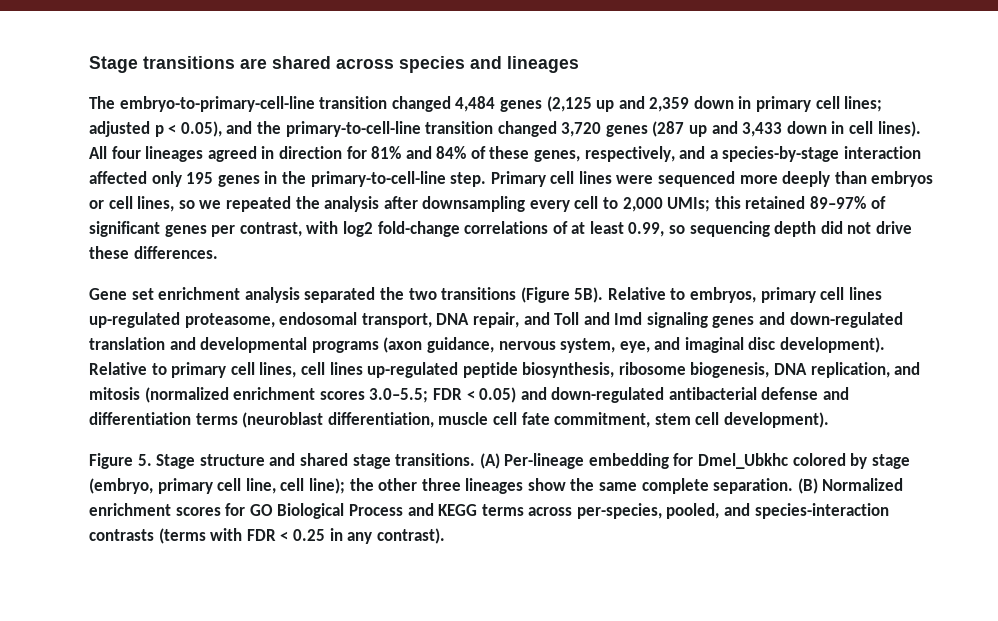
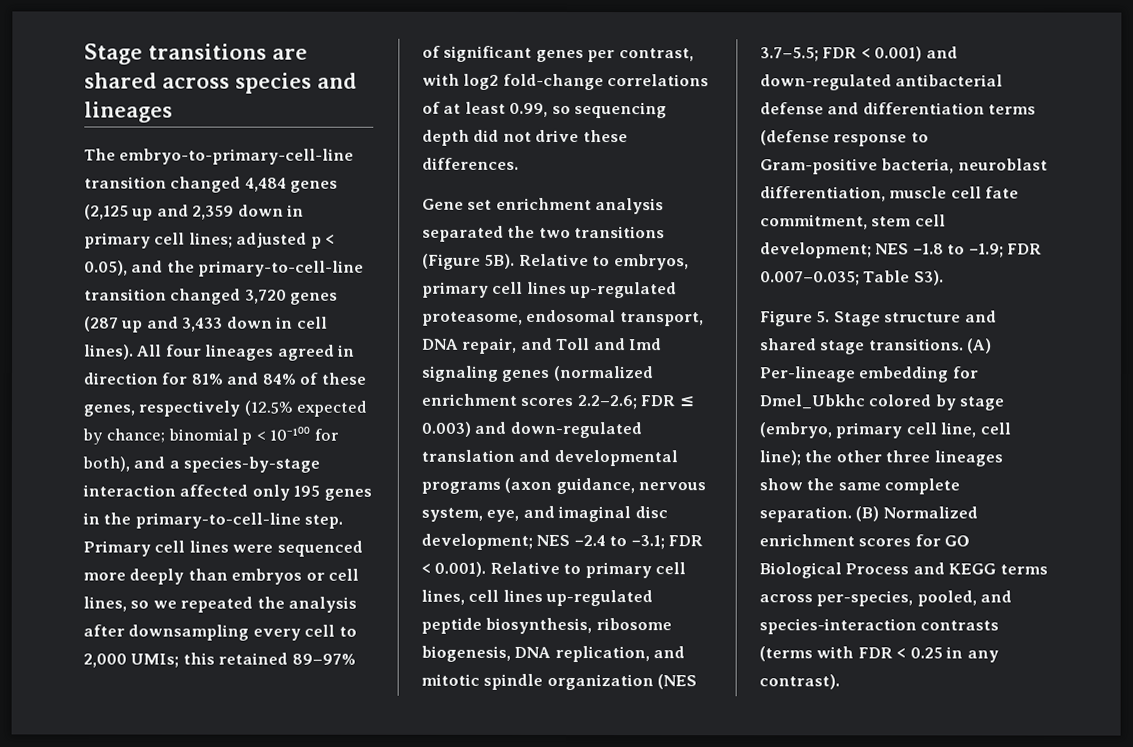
- All four lineages agreed in direction for 81% and 84% of these genes, respectively, and a species-by-stage interaction affected only 195 genes in the primary-to-cell-line step.
+ All four lineages agreed in direction for 81% and 84% of these genes, respectively (12.5% expected by chance; binomial p < 10⁻¹⁰⁰ for both), and a species-by-stage interaction affected only 195 genes in the primary-to-cell-line step.
- Relative to embryos, primary cell lines up-regulated proteasome, endosomal transport, DNA repair, and Toll and Imd signaling genes and down-regulated translation and developmental programs (axon guidance, nervous system, eye, and imaginal disc development). Relative to primary cell lines, cell lines up-regulated peptide biosynthesis, ribosome biogenesis, DNA replication, and mitosis (normalized enrichment scores 3.0–5.5; FDR < 0.05) and down-regulated antibacterial defense and differentiation terms (neuroblast differentiation, muscle cell fate commitment, stem cell development).
+ Relative to embryos, primary cell lines up-regulated proteasome, endosomal transport, DNA repair, and Toll and Imd signaling genes (normalized enrichment scores 2.2–2.6; FDR ≤ 0.003) and down-regulated translation and developmental programs (axon guidance, nervous system, eye, and imaginal disc development; NES −2.4 to −3.1; FDR < 0.001). Relative to primary cell lines, cell lines up-regulated peptide biosynthesis, ribosome biogenesis, DNA replication, and mitotic spindle organization (NES 3.7–5.5; FDR < 0.001) and down-regulated antibacterial defense and differentiation terms (defense response to Gram-positive bacteria, neuroblast differentiation, muscle cell fate commitment, stem cell development; NES −1.8 to −1.9; FDR 0.007–0.035; Table S3).

